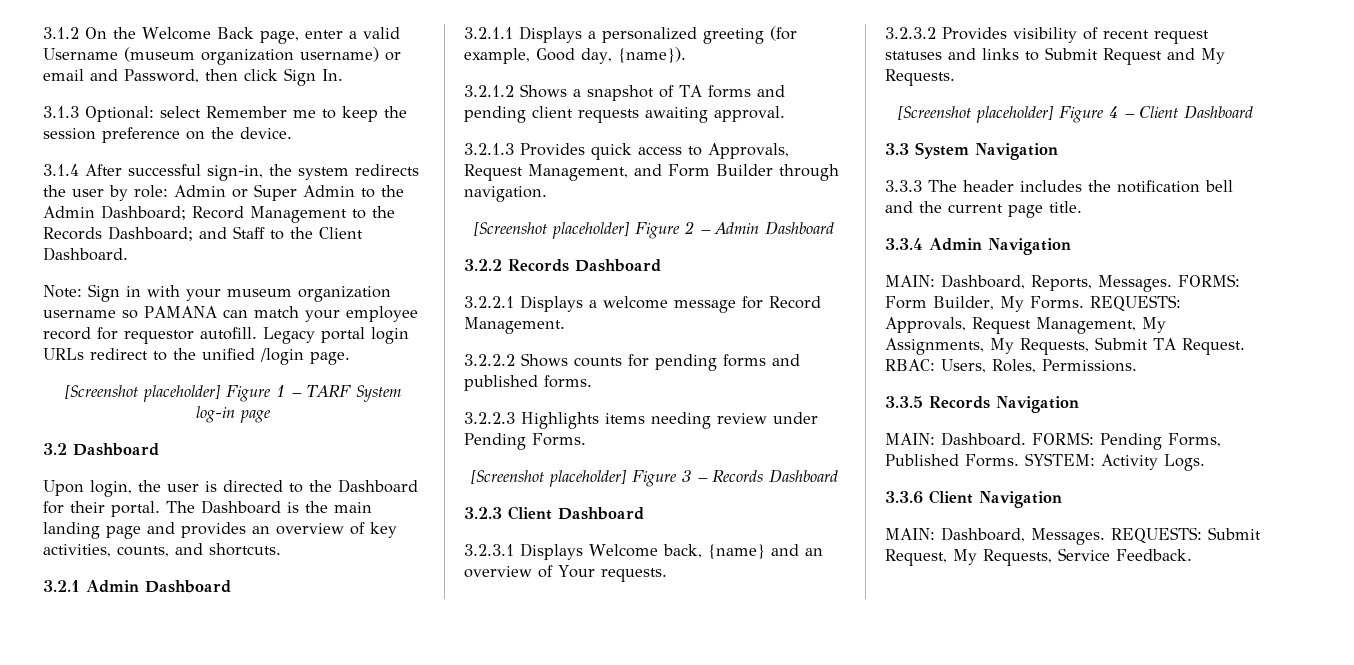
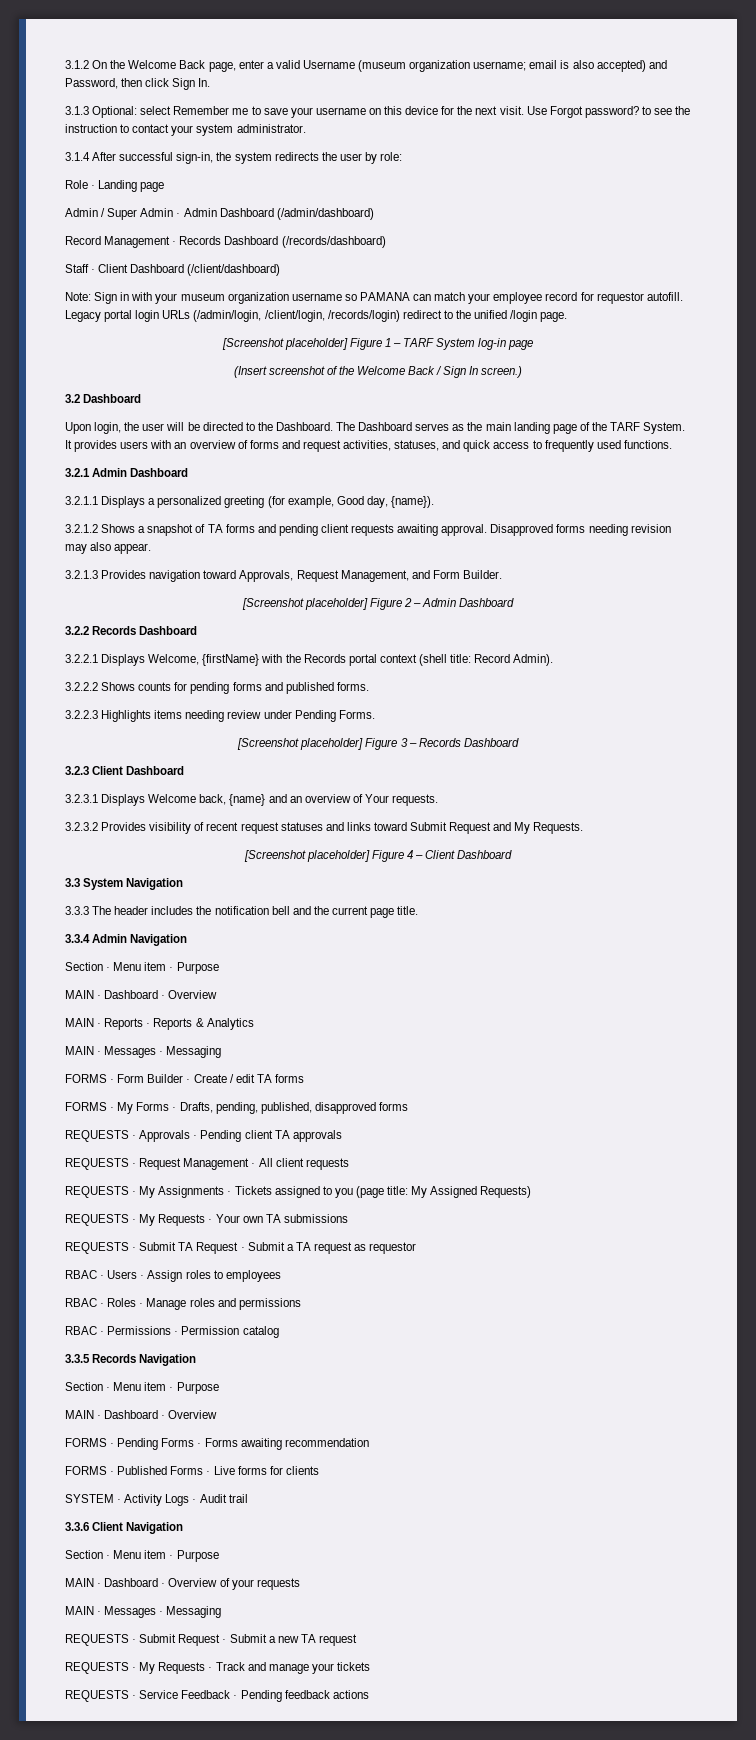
- 3.1.2 On the Welcome Back page, enter a valid Username (museum organization username) or email and Password, then click Sign In.
+ 3.1.2 On the Welcome Back page, enter a valid Username (museum organization username; email is also accepted) and Password, then click Sign In.
- 3.1.3 Optional: select Remember me to keep the session preference on the device.
+ 3.1.3 Optional: select Remember me to save your username on this device for the next visit. Use Forgot password? to see the instruction to contact your system administrator.
- 3.1.4 After successful sign-in, the system redirects the user by role: Admin or Super Admin to the Admin Dashboard; Record Management to the Records Dashboard; and Staff to the Client Dashboard.
+ 3.1.4 After successful sign-in, the system redirects the user by role:
+ Role · Landing page
+ Admin / Super Admin · Admin Dashboard (/admin/dashboard)
+ Record Management · Records Dashboard (/records/dashboard)
+ Staff · Client Dashboard (/client/dashboard)
- Legacy portal login URLs redirect to the unified /login page.
+ Legacy portal login URLs (/admin/login, /client/login, /records/login) redirect to the unified /login page.
+ (Insert screenshot of the Welcome Back / Sign In screen.)
- Upon login, the user is directed to the Dashboard for their portal. The Dashboard is the main landing page and provides an overview of key activities, counts, and shortcuts.
+ Upon login, the user will be directed to the Dashboard. The Dashboard serves as the main landing page of the TARF System. It provides users with an overview of forms and request activities, statuses, and quick access to frequently used functions.
+ Disapproved forms needing revision may also appear.
- 3.2.1.3 Provides quick access to Approvals, Request Management, and Form Builder through navigation.
+ 3.2.1.3 Provides navigation toward Approvals, Request Management, and Form Builder.
- 3.2.2.1 Displays a welcome message for Record Management.
+ 3.2.2.1 Displays Welcome, {firstName} with the Records portal context (shell title: Record Admin).
- 3.2.3.2 Provides visibility of recent request statuses and links to Submit Request and My Requests.
+ 3.2.3.2 Provides visibility of recent request statuses and links toward Submit Request and My Requests.
  3.3.4 Admin Navigation
- MAIN: Dashboard, Reports, Messages. FORMS: Form Builder, My Forms. REQUESTS: Approvals, Request Management, My Assignments, My Requests, Submit TA Request. RBAC: Users, Roles, Permissions.
+ Section · Menu item · Purpose
+ MAIN · Dashboard · Overview
+ MAIN · Reports · Reports & Analytics
+ MAIN · Messages · Messaging
+ FORMS · Form Builder · Create / edit TA forms
+ FORMS · My Forms · Drafts, pending, published, disapproved forms
+ REQUESTS · Approvals · Pending client TA approvals
+ REQUESTS · Request Management · All client requests
+ REQUESTS · My Assignments · Tickets assigned to you (page title: My Assigned Requests)
+ REQUESTS · My Requests · Your own TA submissions
+ REQUESTS · Submit TA Request · Submit a TA request as requestor
+ RBAC · Users · Assign roles to employees
+ RBAC · Roles · Manage roles and permissions
+ RBAC · Permissions · Permission catalog
  3.3.5 Records Navigation
- MAIN: Dashboard. FORMS: Pending Forms, Published Forms. SYSTEM: Activity Logs.
+ Section · Menu item · Purpose
+ MAIN · Dashboard · Overview
+ FORMS · Pending Forms · Forms awaiting recommendation
+ FORMS · Published Forms · Live forms for clients
+ SYSTEM · Activity Logs · Audit trail
  3.3.6 Client Navigation
- MAIN: Dashboard, Messages. REQUESTS: Submit Request, My Requests, Service Feedback.
+ Section · Menu item · Purpose
+ MAIN · Dashboard · Overview of your requests
+ MAIN · Messages · Messaging
+ REQUESTS · Submit Request · Submit a new TA request
+ REQUESTS · My Requests · Track and manage your tickets
+ REQUESTS · Service Feedback · Pending feedback actions

